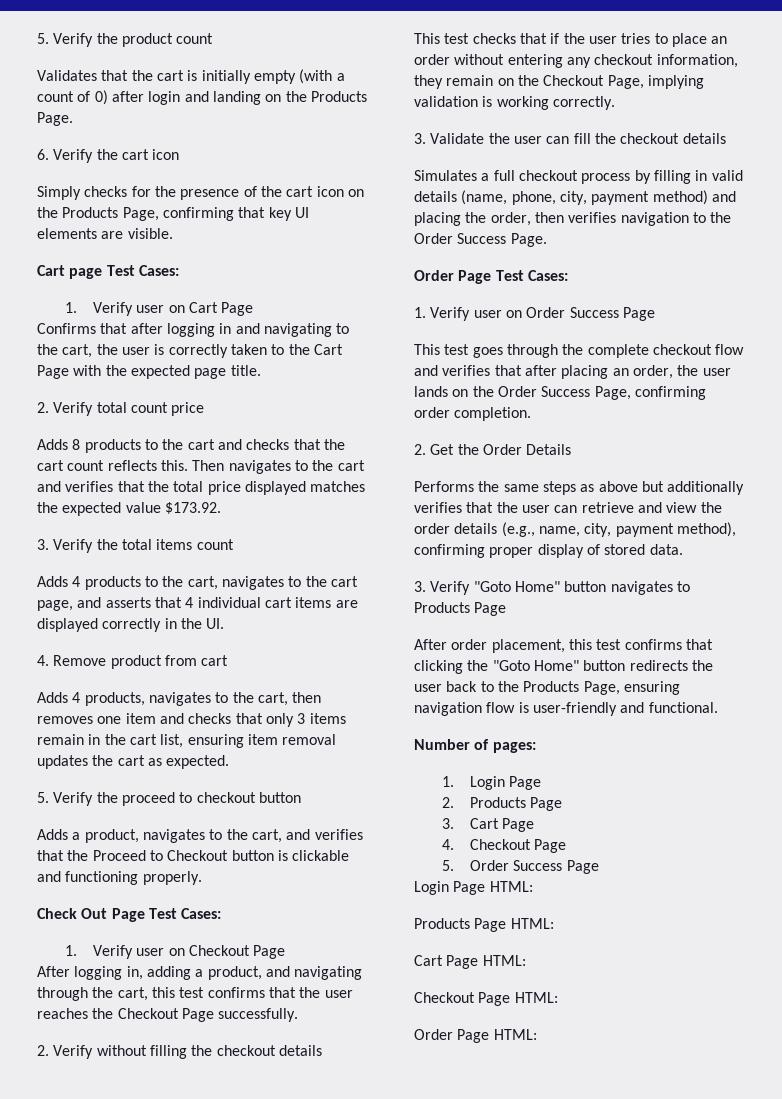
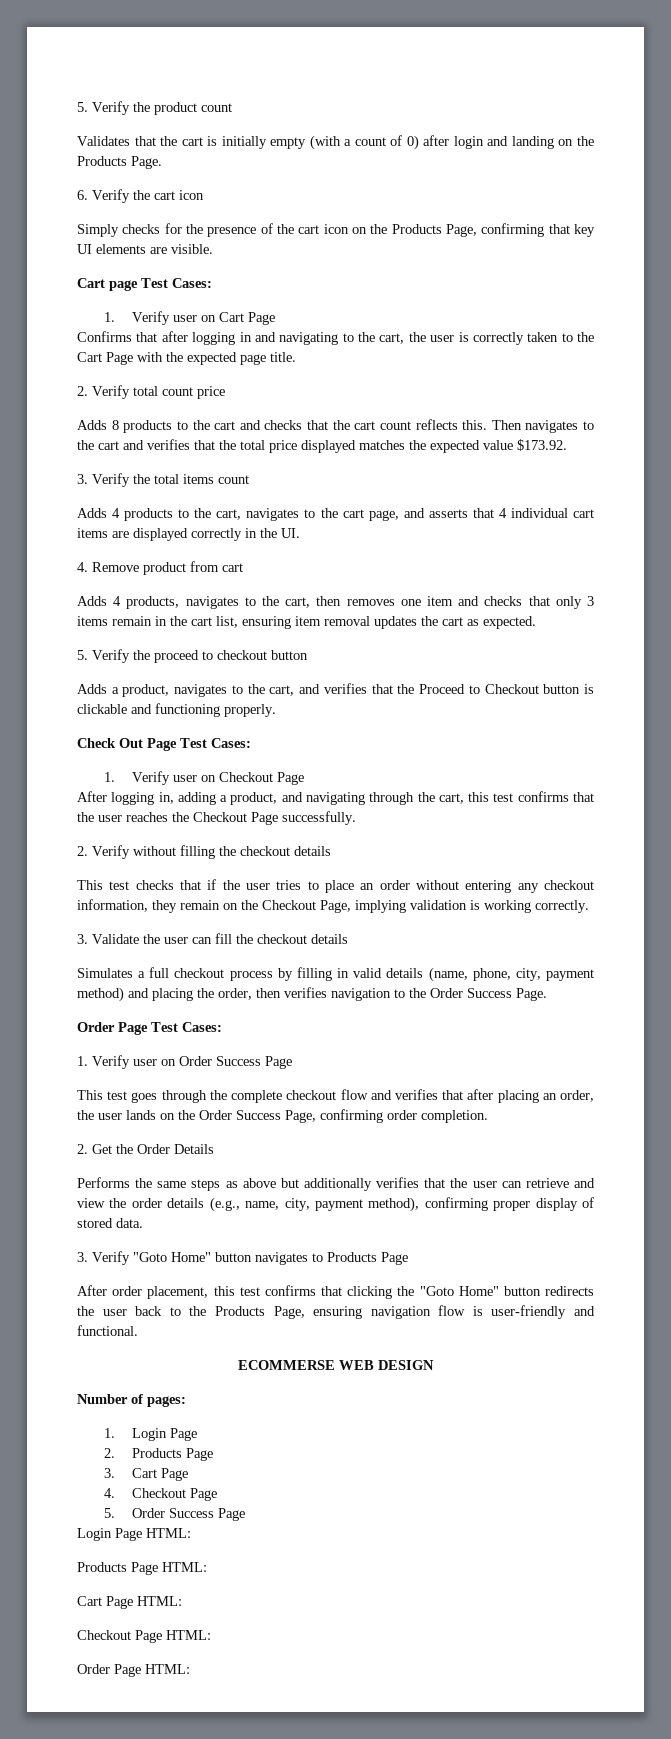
+ ECOMMERSE WEB DESIGN

